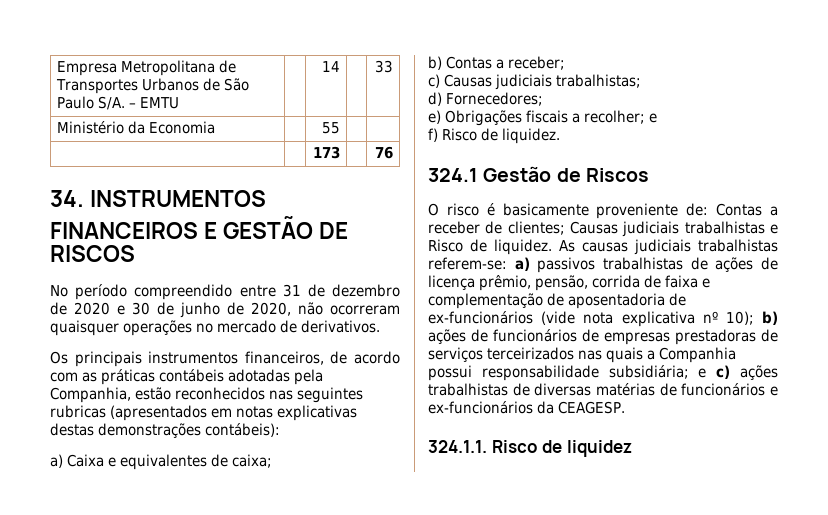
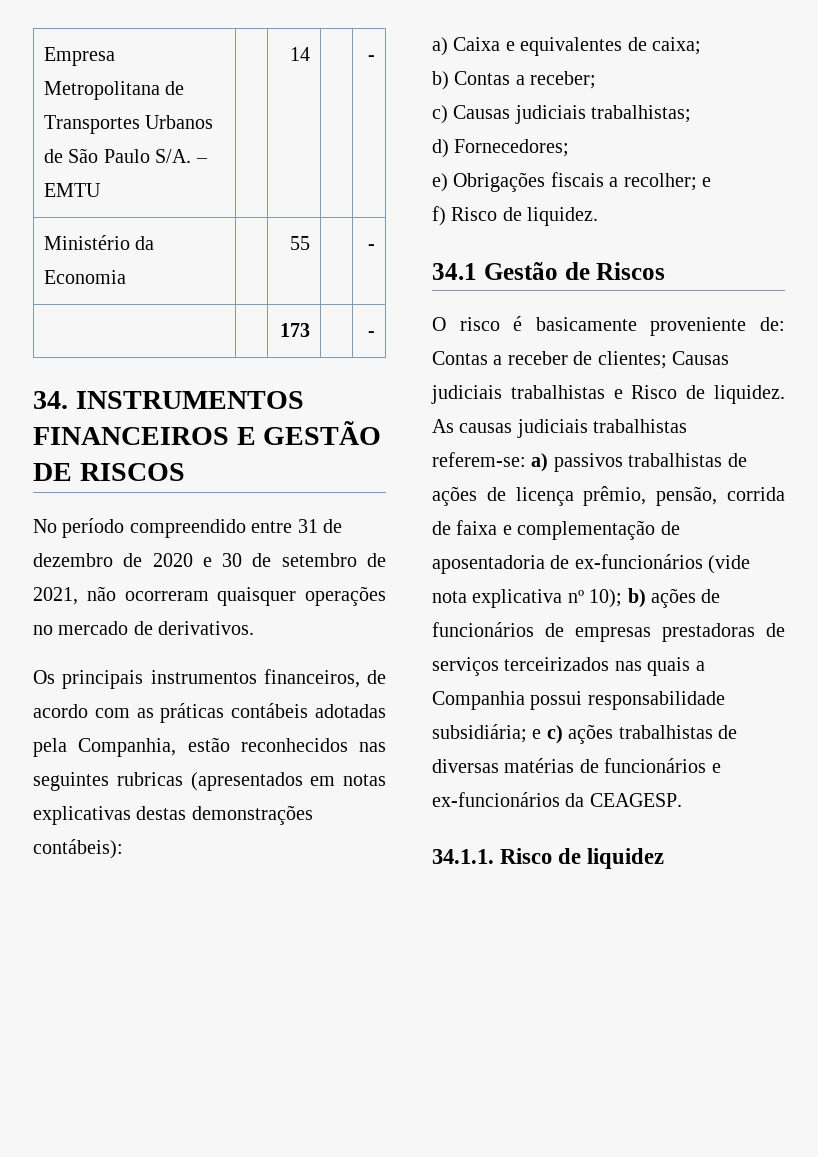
- Empresa Metropolitana de Transportes Urbanos de São Paulo S/A. – EMTU | | 14 | | 33
+ Empresa Metropolitana de Transportes Urbanos de São Paulo S/A. – EMTU | | 14 | | -
- Ministério da Economia | | 55 | |
+ Ministério da Economia | | 55 | | -
- | | 173 | | 76
+ | | 173 | | -
- No período compreendido entre 31 de dezembro de 2020 e 30 de junho de 2020, não ocorreram quaisquer operações no mercado de derivativos.
+ No período compreendido entre 31 de dezembro de 2020 e 30 de setembro de 2021, não ocorreram quaisquer operações no mercado de derivativos.
- 324.1 Gestão de Riscos
+ 34.1 Gestão de Riscos
- 324.1.1. Risco de liquidez
+ 34.1.1. Risco de liquidez

